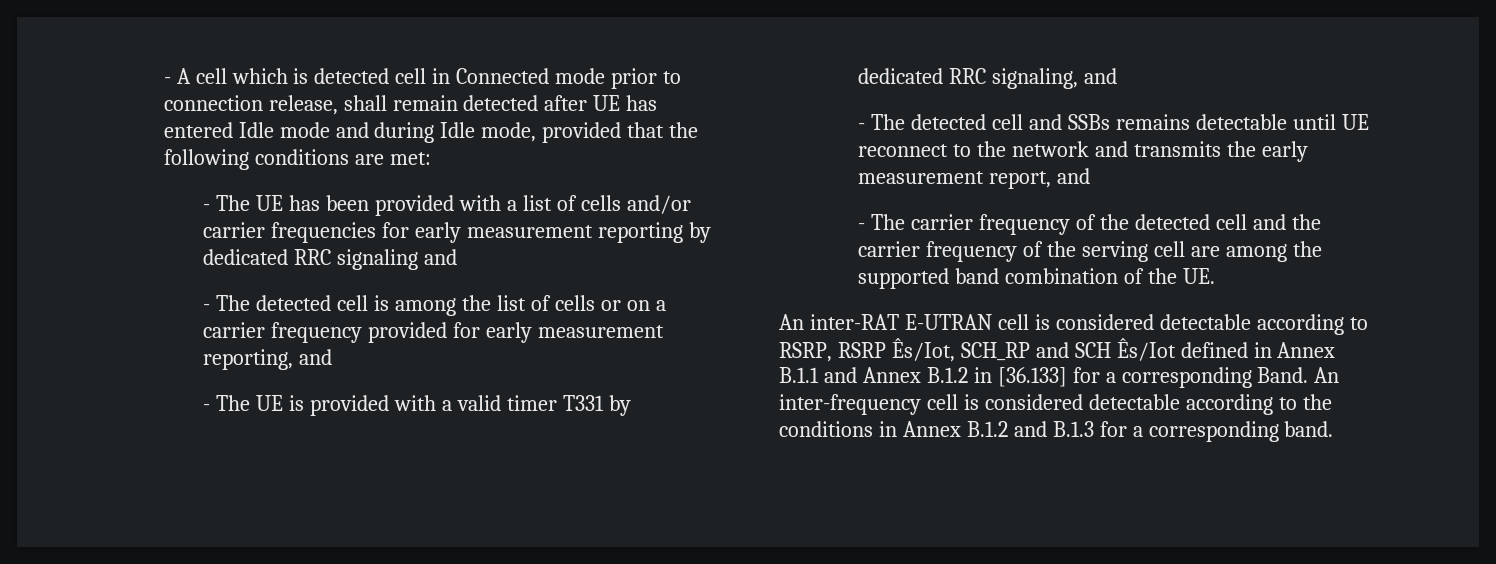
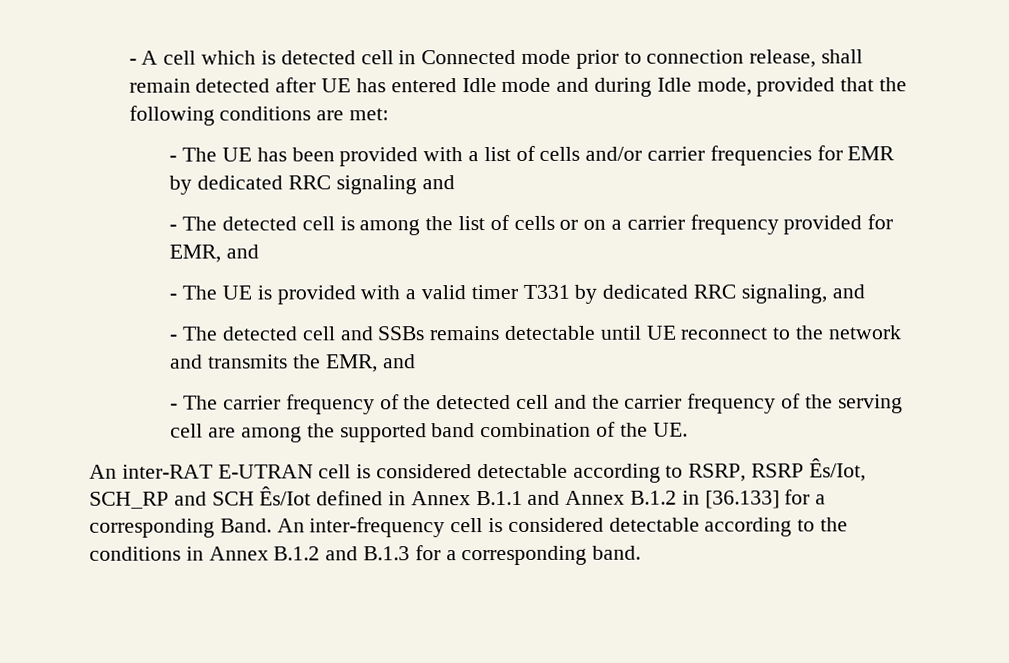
- - The UE has been provided with a list of cells and/or carrier frequencies for early measurement reporting by dedicated RRC signaling and
+ - The UE has been provided with a list of cells and/or carrier frequencies for EMR by dedicated RRC signaling and
- - The detected cell is among the list of cells or on a carrier frequency provided for early measurement reporting, and
+ - The detected cell is among the list of cells or on a carrier frequency provided for EMR, and
- - The detected cell and SSBs remains detectable until UE reconnect to the network and transmits the early measurement report, and
+ - The detected cell and SSBs remains detectable until UE reconnect to the network and transmits the EMR, and

